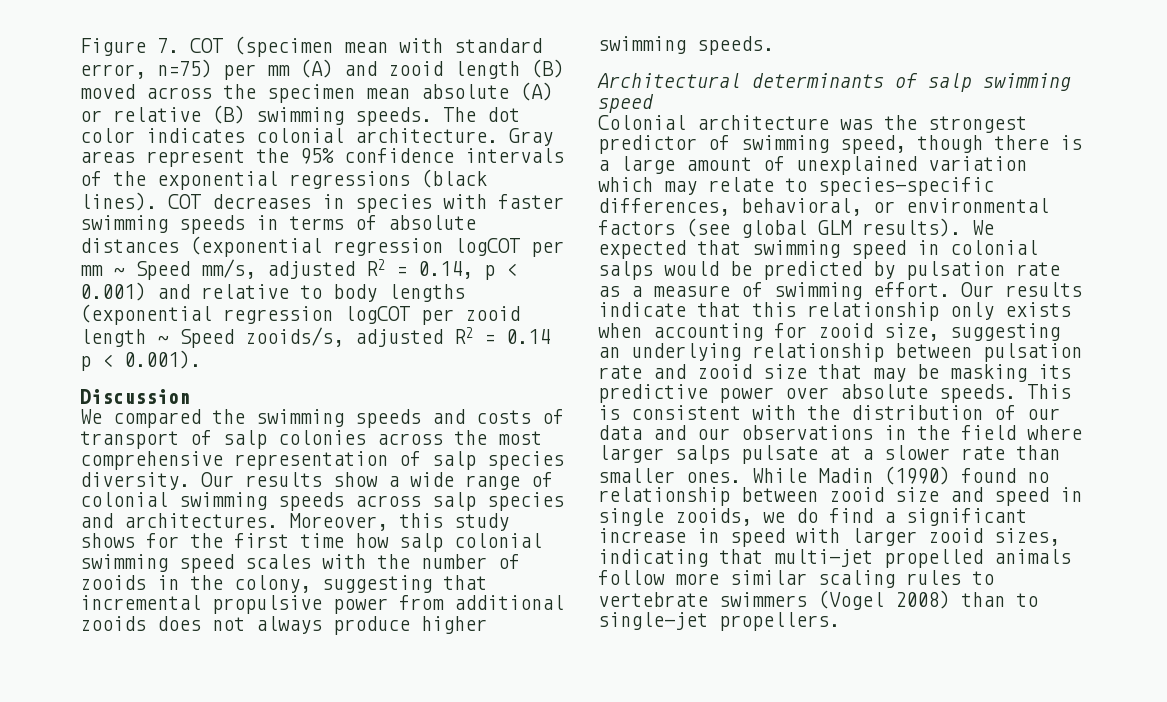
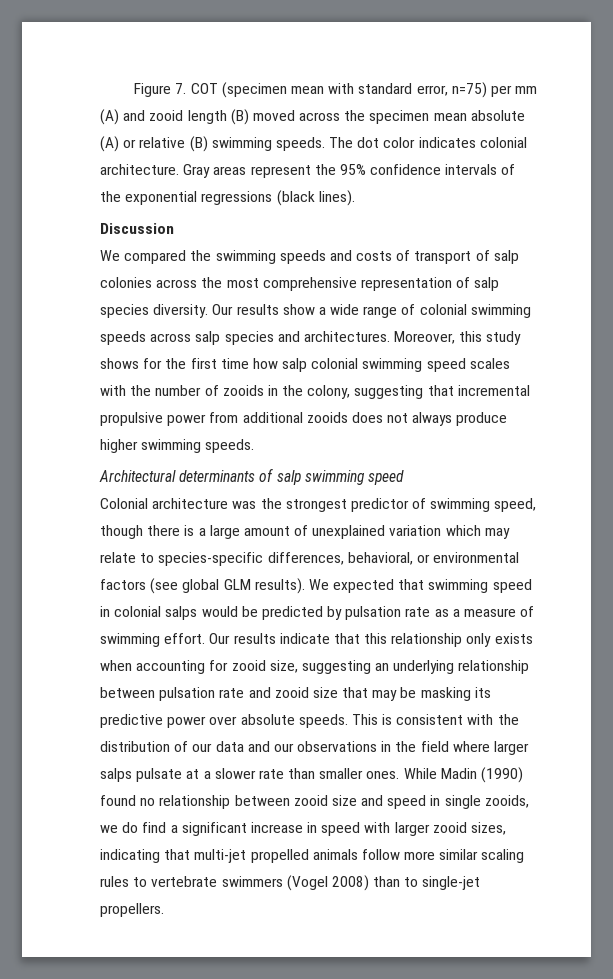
- COT decreases in species with faster swimming speeds in terms of absolute distances (exponential regression logCOT per mm ~ Speed mm/s, adjusted R2 = 0.14, p < 0.001) and relative to body lengths (exponential regression logCOT per zooid length ~ Speed zooids/s, adjusted R2 = 0.14 p < 0.001).

